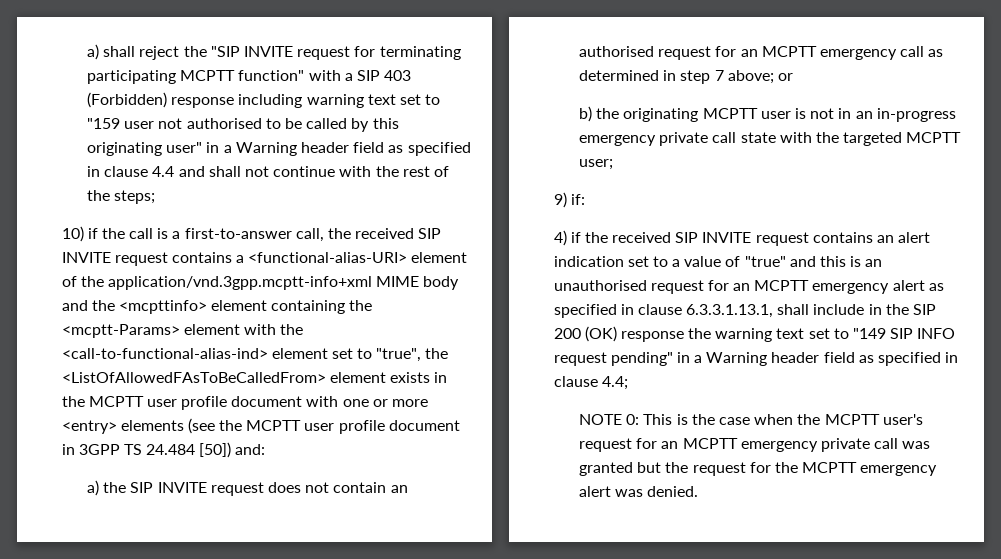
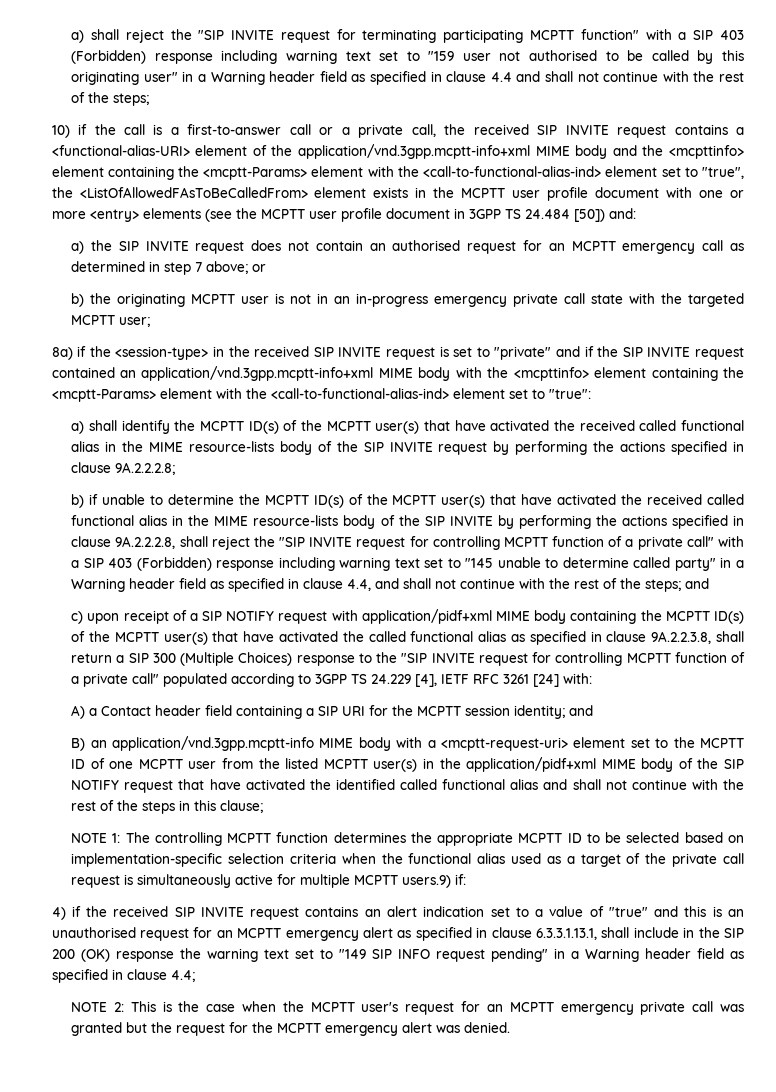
- 10) if the call is a first-to-answer call, the received SIP INVITE request contains a <functional-alias-URI> element of the application/vnd.3gpp.mcptt-info+xml MIME body and the <mcpttinfo> element containing the <mcptt-Params> element with the <call-to-functional-alias-ind> element set to "true", the <ListOfAllowedFAsToBeCalledFrom> element exists in the MCPTT user profile document with one or more <entry> elements (see the MCPTT user profile document in 3GPP TS 24.484 [50]) and:
+ 10) if the call is a first-to-answer call or a private call, the received SIP INVITE request contains a <functional-alias-URI> element of the application/vnd.3gpp.mcptt-info+xml MIME body and the <mcpttinfo> element containing the <mcptt-Params> element with the <call-to-functional-alias-ind> element set to "true", the <ListOfAllowedFAsToBeCalledFrom> element exists in the MCPTT user profile document with one or more <entry> elements (see the MCPTT user profile document in 3GPP TS 24.484 [50]) and:
- 9) if:
+ 8a) if the <session-type> in the received SIP INVITE request is set to "private" and if the SIP INVITE request contained an application/vnd.3gpp.mcptt-info+xml MIME body with the <mcpttinfo> element containing the <mcptt-Params> element with the <call-to-functional-alias-ind> element set to "true":
+ a) shall identify the MCPTT ID(s) of the MCPTT user(s) that have activated the received called functional alias in the MIME resource-lists body of the SIP INVITE request by performing the actions specified in clause 9A.2.2.2.8;
+ b) if unable to determine the MCPTT ID(s) of the MCPTT user(s) that have activated the received called functional alias in the MIME resource-lists body of the SIP INVITE by performing the actions specified in clause 9A.2.2.2.8, shall reject the "SIP INVITE request for controlling MCPTT function of a private call" with a SIP 403 (Forbidden) response including warning text set to "145 unable to determine called party" in a Warning header field as specified in clause 4.4, and shall not continue with the rest of the steps; and
+ c) upon receipt of a SIP NOTIFY request with application/pidf+xml MIME body containing the MCPTT ID(s) of the MCPTT user(s) that have activated the called functional alias as specified in clause 9A.2.2.3.8, shall return a SIP 300 (Multiple Choices) response to the "SIP INVITE request for controlling MCPTT function of a private call" populated according to 3GPP TS 24.229 [4], IETF RFC 3261 [24] with:
+ A) a Contact header field containing a SIP URI for the MCPTT session identity; and
+ B) an application/vnd.3gpp.mcptt-info MIME body with a <mcptt-request-uri> element set to the MCPTT ID of one MCPTT user from the listed MCPTT user(s) in the application/pidf+xml MIME body of the SIP NOTIFY request that have activated the identified called functional alias and shall not continue with the rest of the steps in this clause;
+ NOTE 1: The controlling MCPTT function determines the appropriate MCPTT ID to be selected based on implementation-specific selection criteria when the functional alias used as a target of the private call request is simultaneously active for multiple MCPTT users.9) if:
- NOTE 0: This is the case when the MCPTT user's request for an MCPTT emergency private call was granted but the request for the MCPTT emergency alert was denied.
+ NOTE 2: This is the case when the MCPTT user's request for an MCPTT emergency private call was granted but the request for the MCPTT emergency alert was denied.

